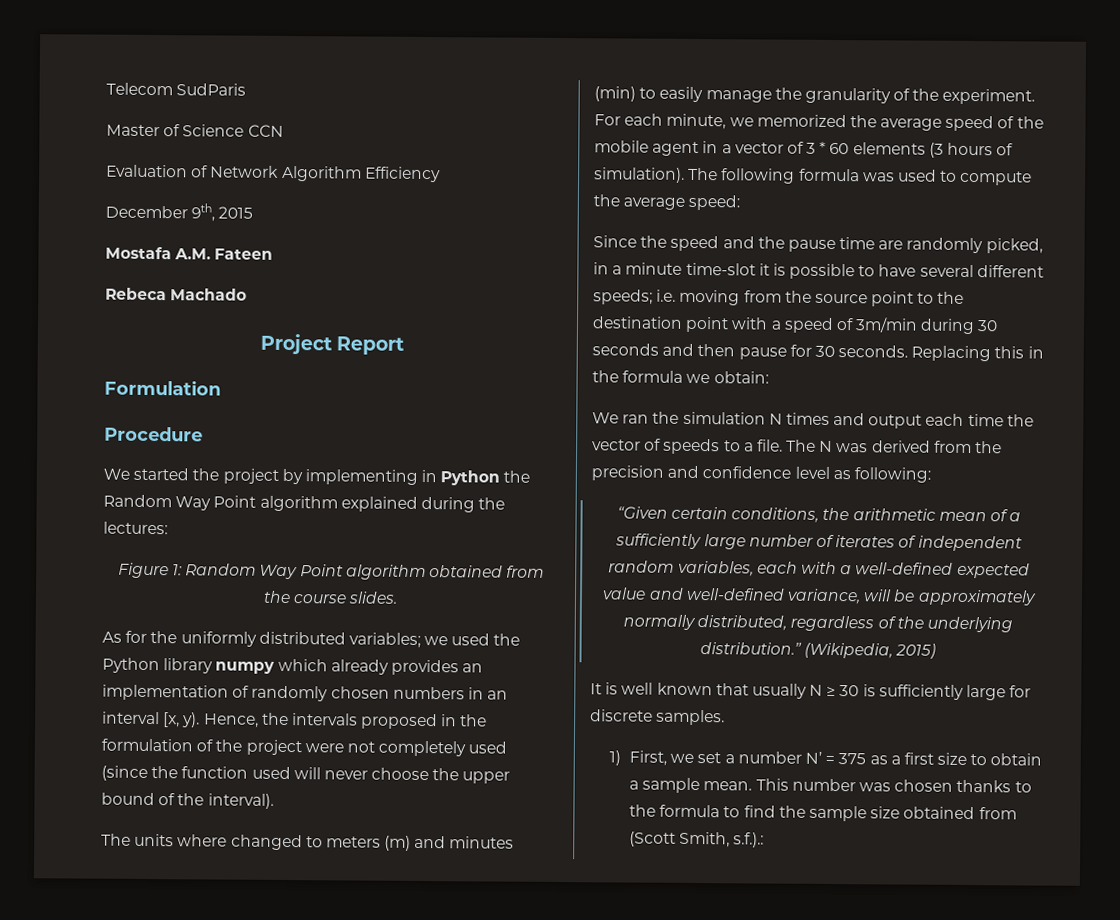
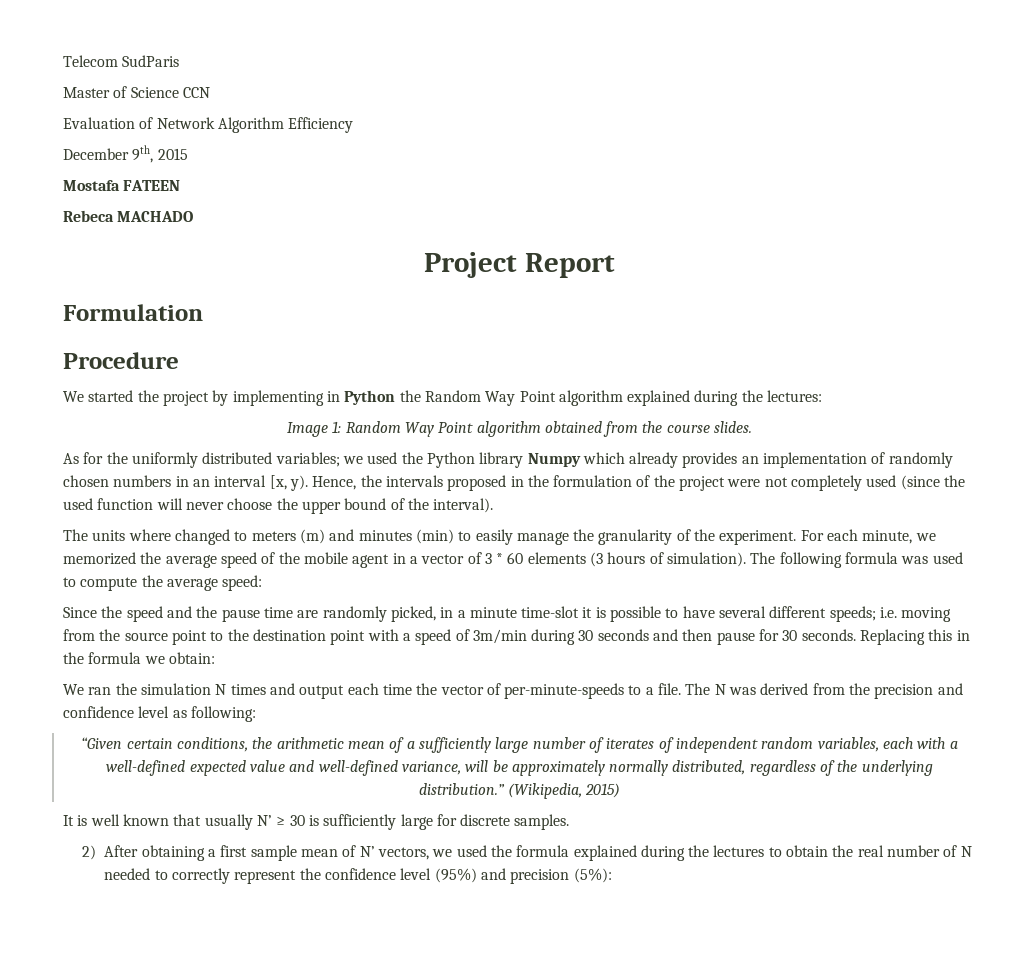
- Mostafa A.M. Fateen
+ Mostafa FATEEN
- Rebeca Machado
+ Rebeca MACHADO
- Figure 1: Random Way Point algorithm obtained from the course slides.
+ Image 1: Random Way Point algorithm obtained from the course slides.
- As for the uniformly distributed variables; we used the Python library numpy which already provides an implementation of randomly chosen numbers in an interval [x, y).
+ As for the uniformly distributed variables; we used the Python library Numpy which already provides an implementation of randomly chosen numbers in an interval [x, y).
- Hence, the intervals proposed in the formulation of the project were not completely used (since the function used will never choose the upper bound of the interval).
+ Hence, the intervals proposed in the formulation of the project were not completely used (since the used function will never choose the upper bound of the interval).
- We ran the simulation N times and output each time the vector of speeds to a file.
+ We ran the simulation N times and output each time the vector of per-minute-speeds to a file.
- It is well known that usually N ≥ 30 is sufficiently large for discrete samples.
+ It is well known that usually N’ ≥ 30 is sufficiently large for discrete samples.
- 1) First, we set a number N’ = 375 as a first size to obtain a sample mean. This number was chosen thanks to the formula to find the sample size obtained from (Scott Smith, s.f.).:
+ 2) After obtaining a first sample mean of N’ vectors, we used the formula explained during the lectures to obtain the real number of N needed to correctly represent the confidence level (95%) and precision (5%):

